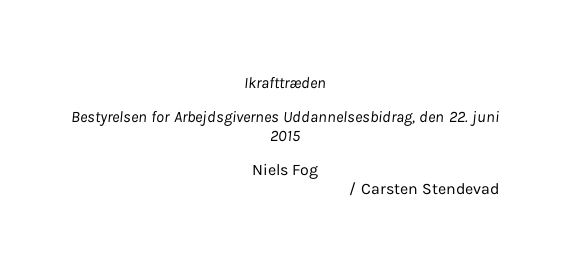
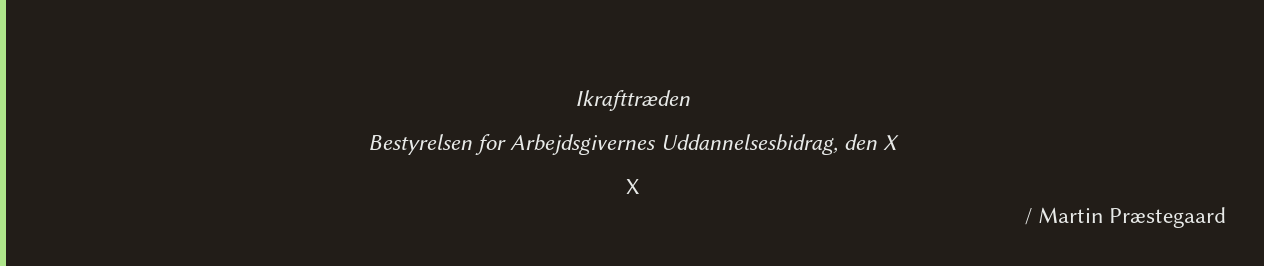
- Bestyrelsen for Arbejdsgivernes Uddannelsesbidrag, den 22. juni 2015
- Niels Fog
+ Bestyrelsen for Arbejdsgivernes Uddannelsesbidrag, den X
+ X
- / Carsten Stendevad
+ / Martin Præstegaard

